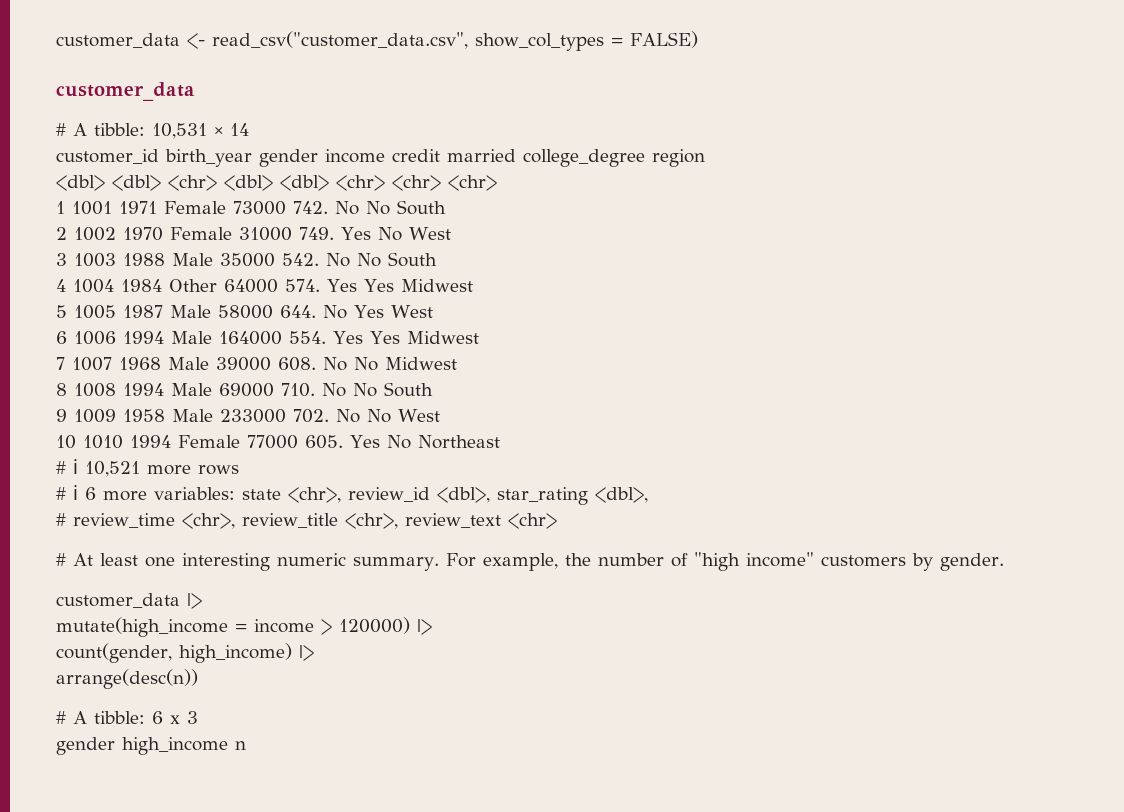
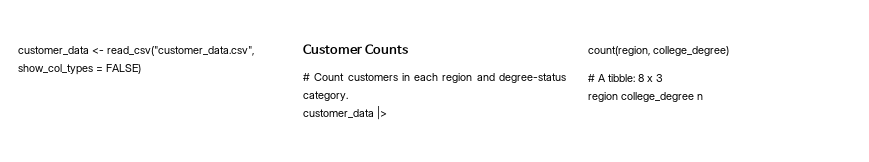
  customer_data <- read_csv("customer_data.csv", show_col_types = FALSE)
- customer_data
- # A tibble: 10,531 × 14
- customer_id birth_year gender income credit married college_degree region
- <dbl> <dbl> <chr> <dbl> <dbl> <chr> <chr> <chr>
- 1 1001 1971 Female 73000 742. No No South
- 2 1002 1970 Female 31000 749. Yes No West
- 3 1003 1988 Male 35000 542. No No South
- 4 1004 1984 Other 64000 574. Yes Yes Midwest
- 5 1005 1987 Male 58000 644. No Yes West
- 6 1006 1994 Male 164000 554. Yes Yes Midwest
- 7 1007 1968 Male 39000 608. No No Midwest
- 8 1008 1994 Male 69000 710. No No South
- 9 1009 1958 Male 233000 702. No No West
- 10 1010 1994 Female 77000 605. Yes No Northeast
- # ℹ 10,521 more rows
- # ℹ 6 more variables: state <chr>, review_id <dbl>, star_rating <dbl>,
- # review_time <chr>, review_title <chr>, review_text <chr>
- # At least one interesting numeric summary. For example, the number of "high income" customers by gender.
+ Customer Counts
+ # Count customers in each region and degree-status category.
  customer_data |>
- mutate(high_income = income > 120000) |>
- count(gender, high_income) |>
- arrange(desc(n))
- # A tibble: 6 x 3
+ count(region, college_degree)
+ # A tibble: 8 x 3
- gender high_income n
+ region college_degree n

